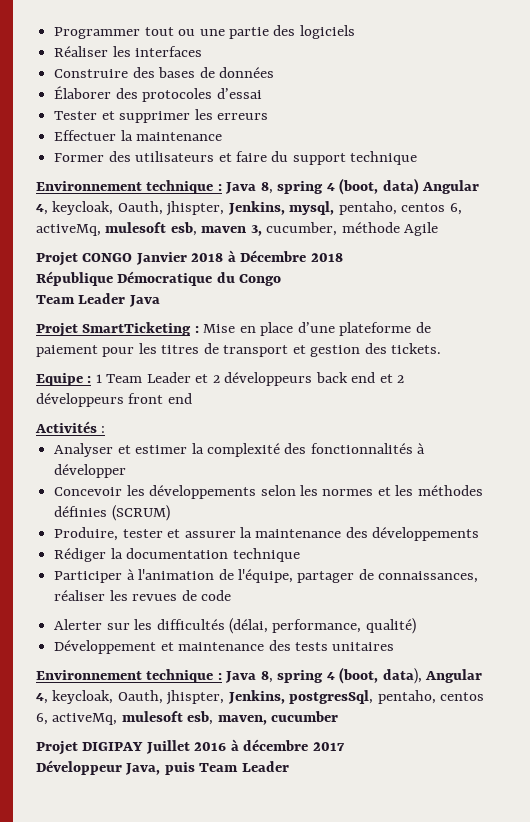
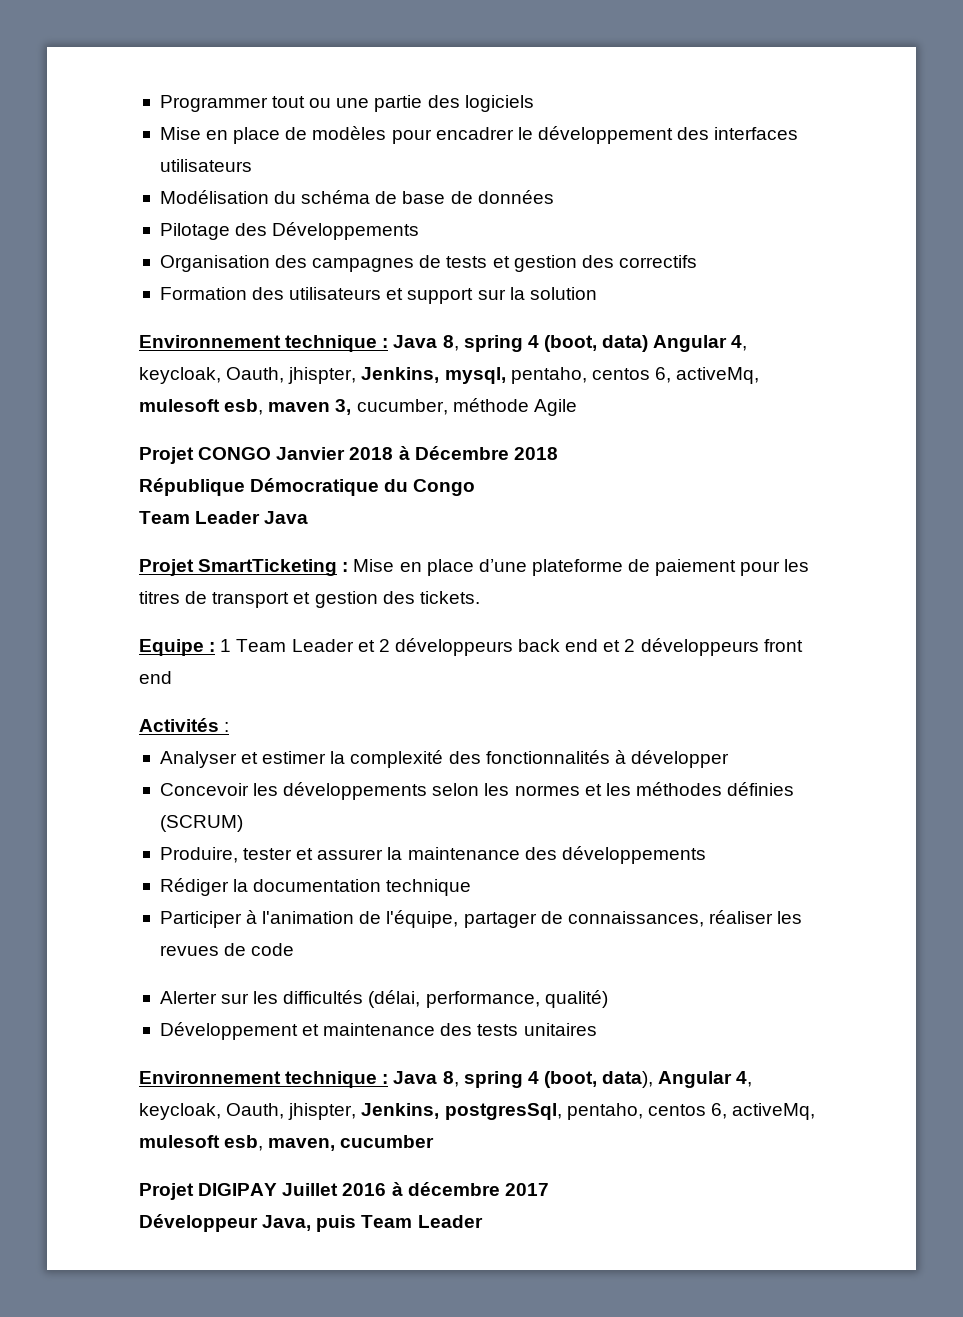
- Réaliser les interfaces
- Construire des bases de données
- Élaborer des protocoles d’essai
- Tester et supprimer les erreurs
- Effectuer la maintenance
- Former des utilisateurs et faire du support technique
+ Mise en place de modèles pour encadrer le développement des interfaces utilisateurs
+ Modélisation du schéma de base de données
+ Pilotage des Développements
+ Organisation des campagnes de tests et gestion des correctifs
+ Formation des utilisateurs et support sur la solution

